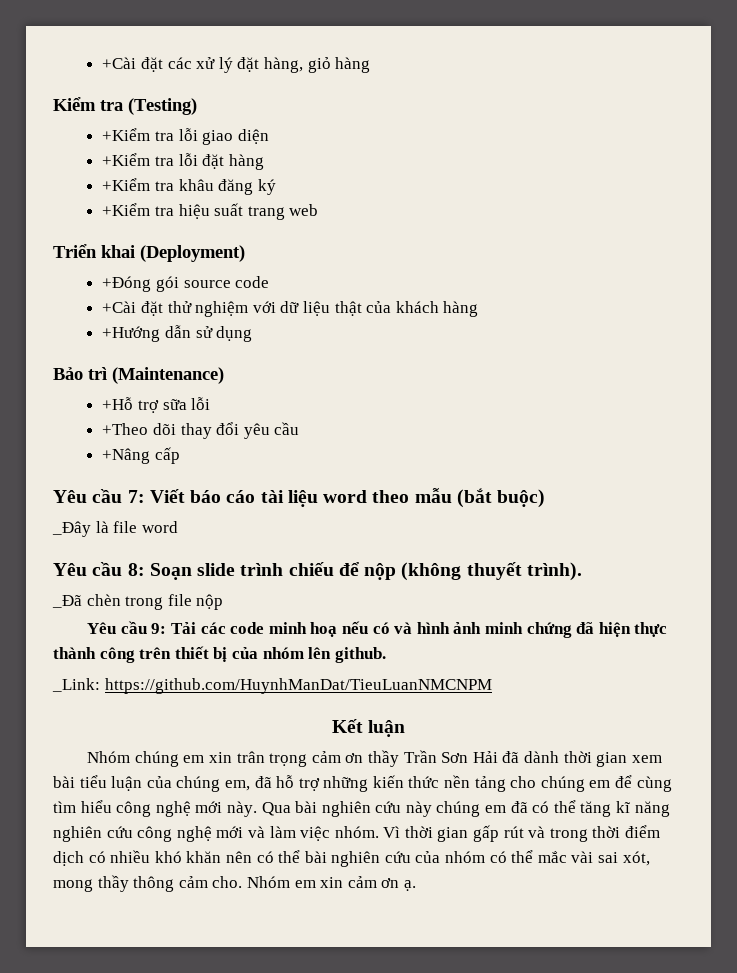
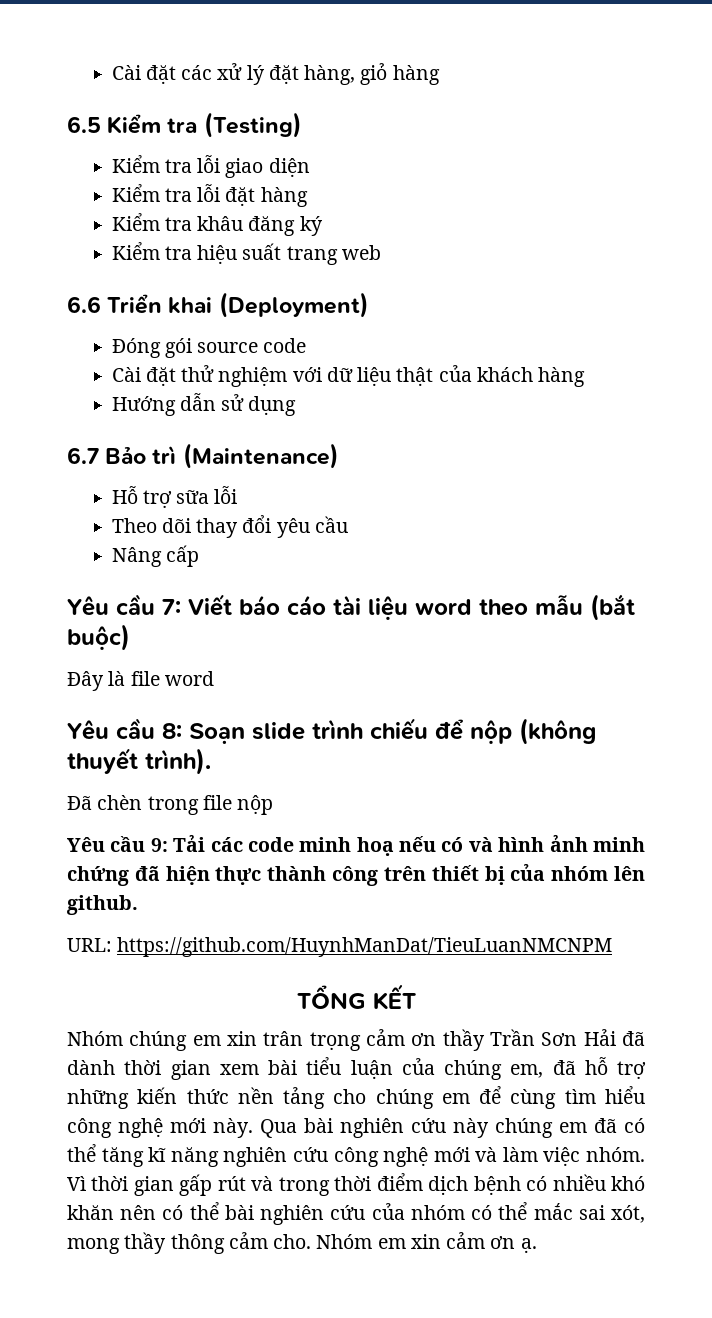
- +Cài đặt các xử lý đặt hàng, giỏ hàng
+ Cài đặt các xử lý đặt hàng, giỏ hàng
- Kiểm tra (Testing)
+ 6.5 Kiểm tra (Testing)
- +Kiểm tra lỗi giao diện
+ Kiểm tra lỗi giao diện
- +Kiểm tra lỗi đặt hàng
+ Kiểm tra lỗi đặt hàng
- +Kiểm tra khâu đăng ký
+ Kiểm tra khâu đăng ký
- +Kiểm tra hiệu suất trang web
+ Kiểm tra hiệu suất trang web
- Triển khai (Deployment)
+ 6.6 Triển khai (Deployment)
- +Đóng gói source code
+ Đóng gói source code
- +Cài đặt thử nghiệm với dữ liệu thật của khách hàng
+ Cài đặt thử nghiệm với dữ liệu thật của khách hàng
- +Hướng dẫn sử dụng
+ Hướng dẫn sử dụng
- Bảo trì (Maintenance)
+ 6.7 Bảo trì (Maintenance)
- +Hỗ trợ sữa lỗi
+ Hỗ trợ sữa lỗi
- +Theo dõi thay đổi yêu cầu
+ Theo dõi thay đổi yêu cầu
- +Nâng cấp
+ Nâng cấp
- _Đây là file word
+ Đây là file word
- _Đã chèn trong file nộp
+ Đã chèn trong file nộp
- _Link: https://github.com/HuynhManDat/TieuLuanNMCNPM
+ URL: https://github.com/HuynhManDat/TieuLuanNMCNPM
- Kết luận
+ TỔNG KẾT
- Vì thời gian gấp rút và trong thời điểm dịch có nhiều khó khăn nên có thể bài nghiên cứu của nhóm có thể mắc vài sai xót, mong thầy thông cảm cho.
+ Vì thời gian gấp rút và trong thời điểm dịch bệnh có nhiều khó khăn nên có thể bài nghiên cứu của nhóm có thể mắc sai xót, mong thầy thông cảm cho.

